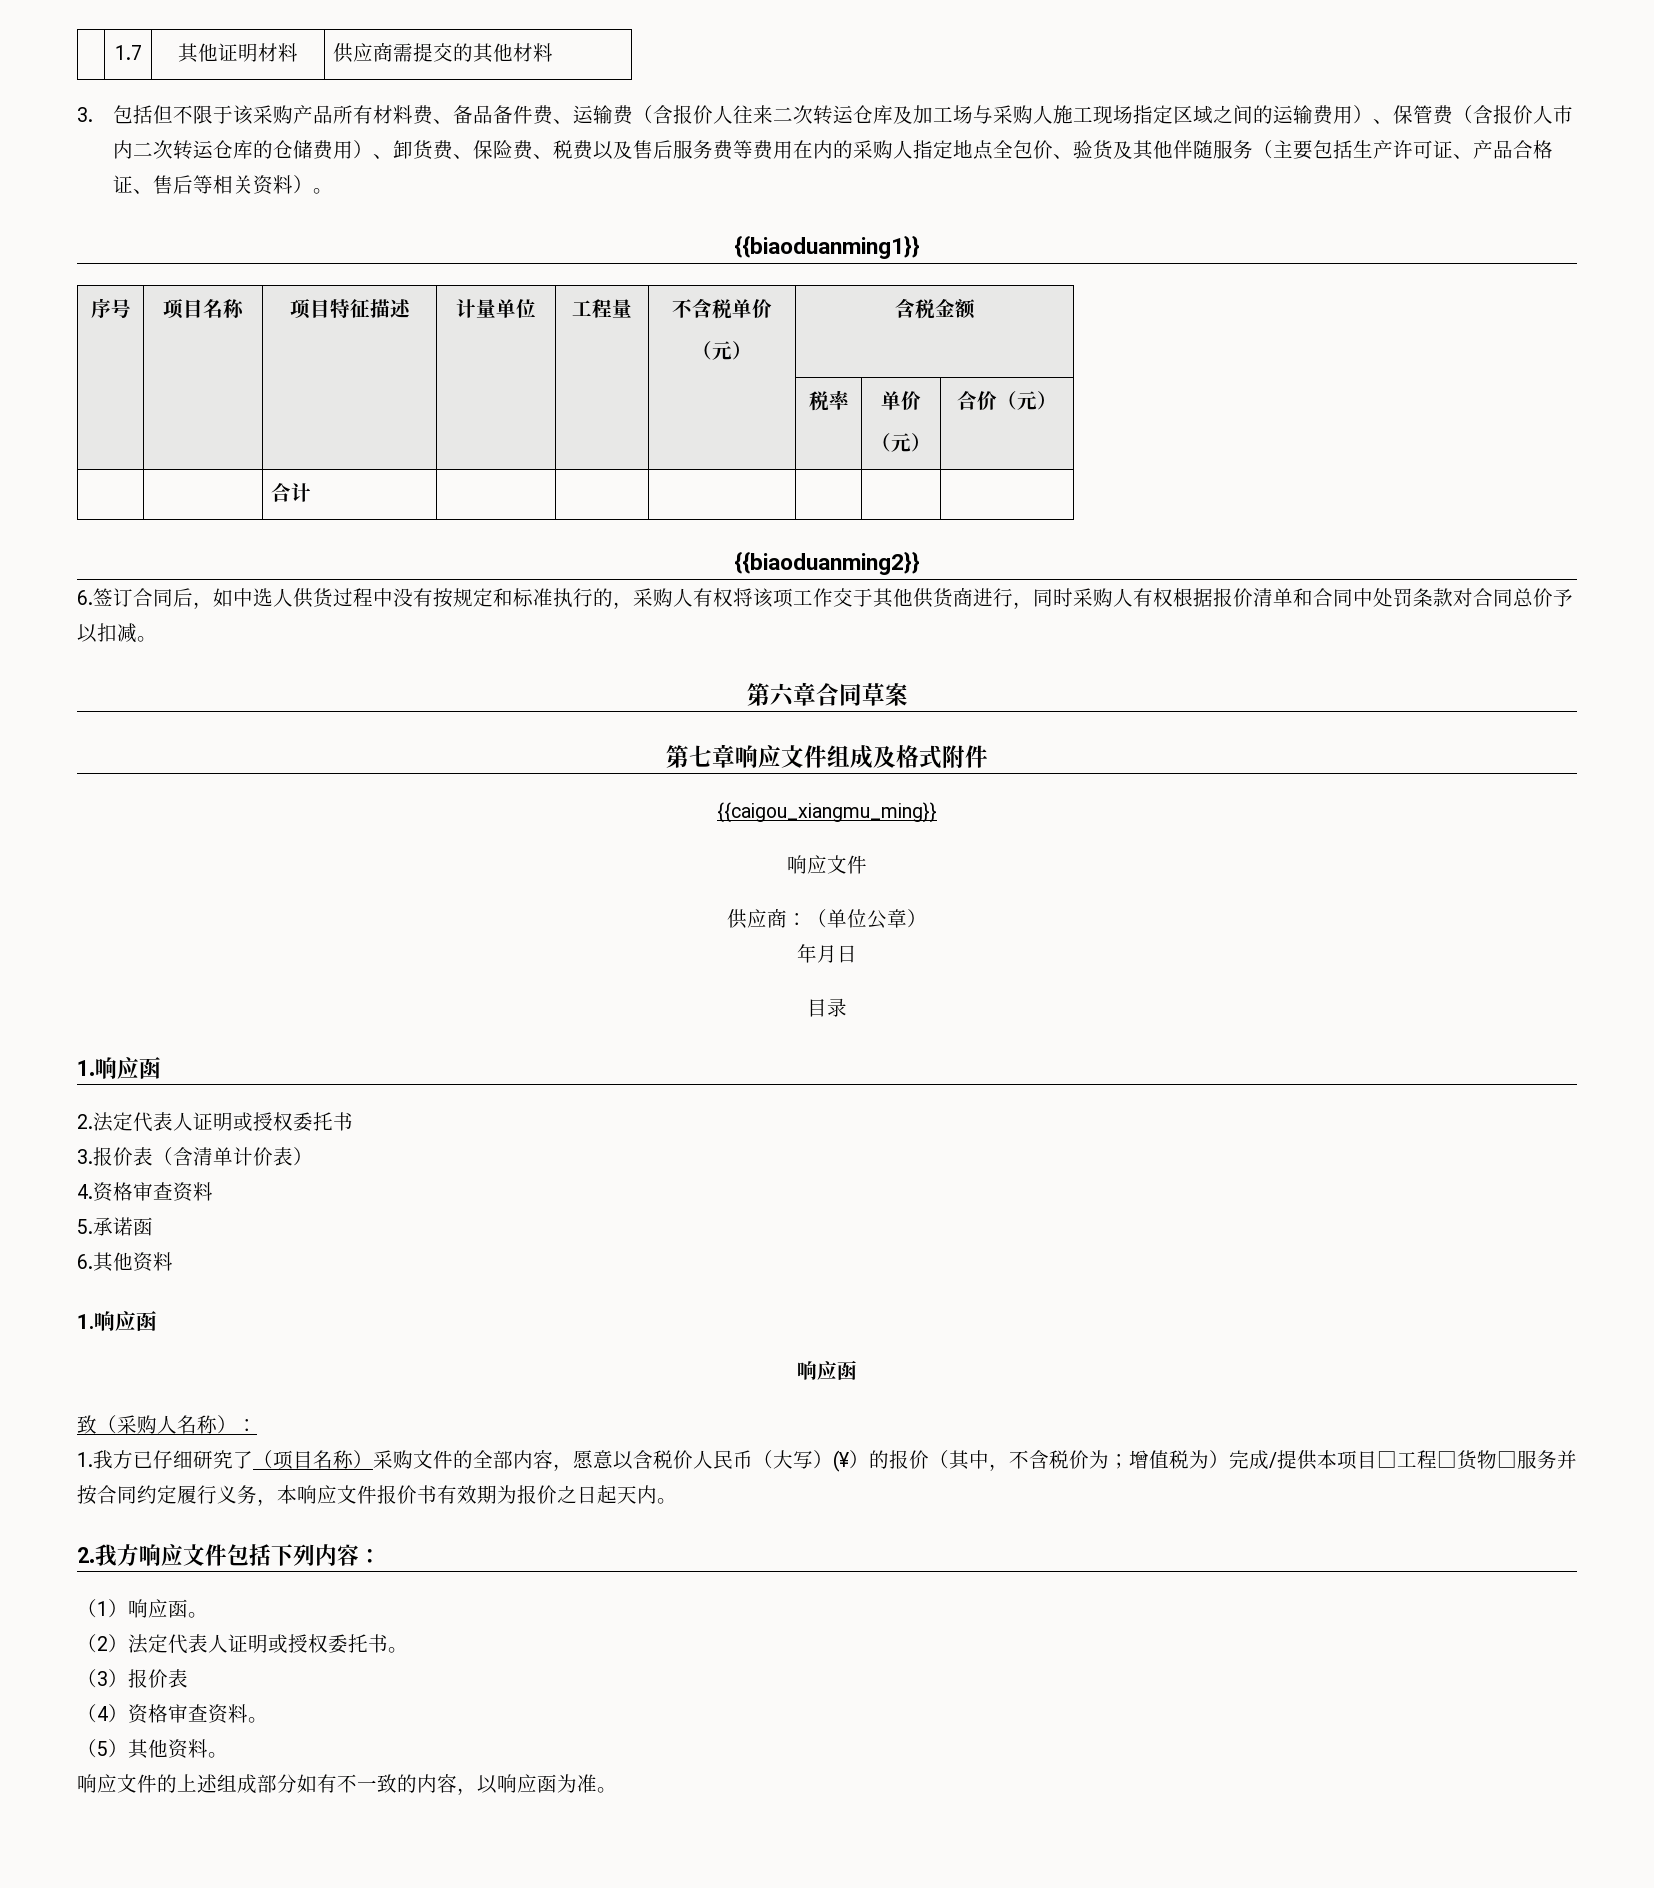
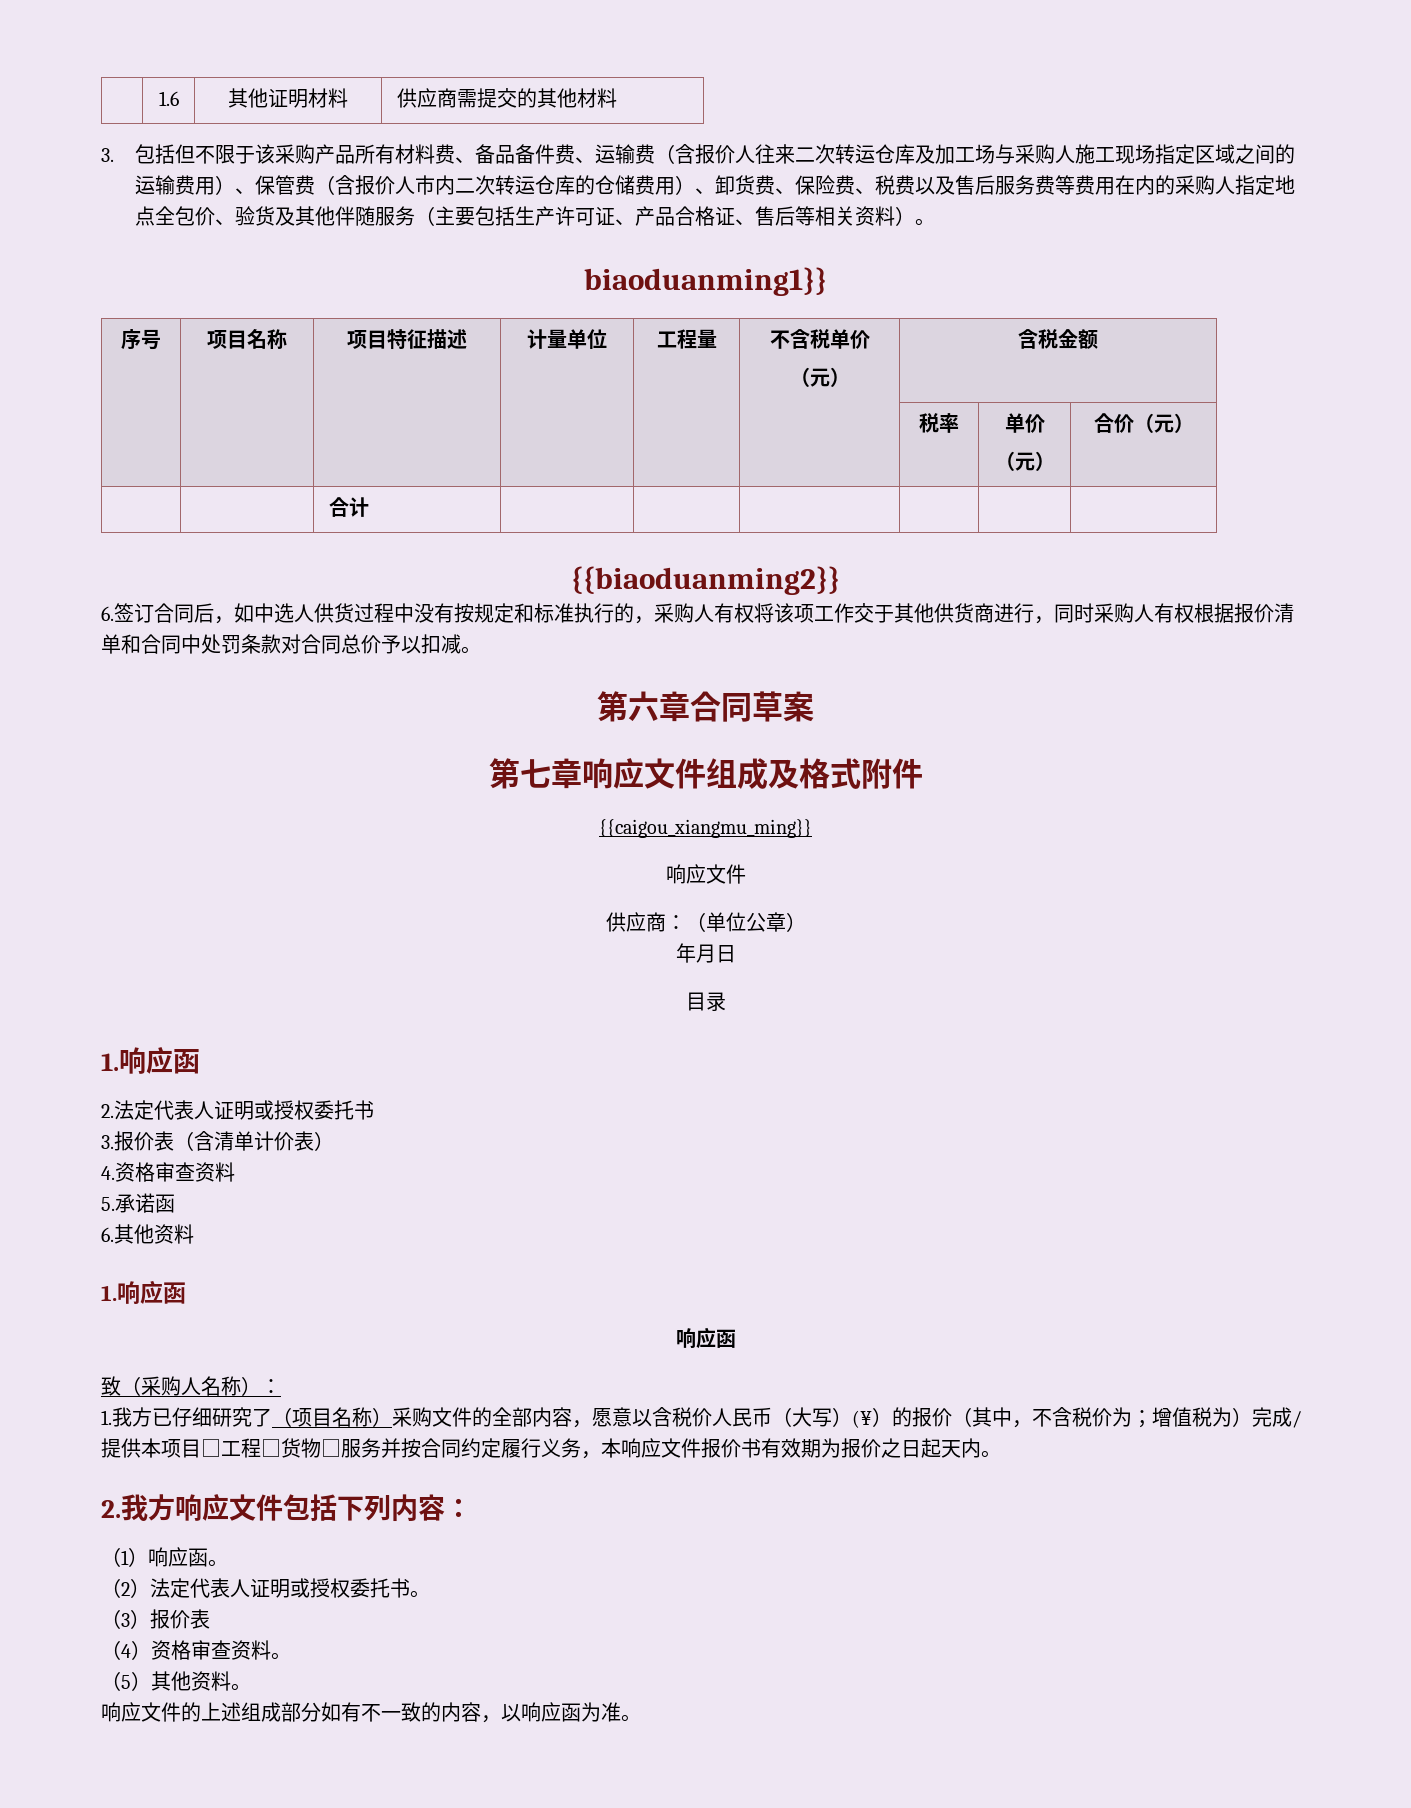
- | 1.7 | 其他证明材料 | 供应商需提交的其他材料
+ | 1.6 | 其他证明材料 | 供应商需提交的其他材料
- {{biaoduanming1}}
+ biaoduanming1}}

